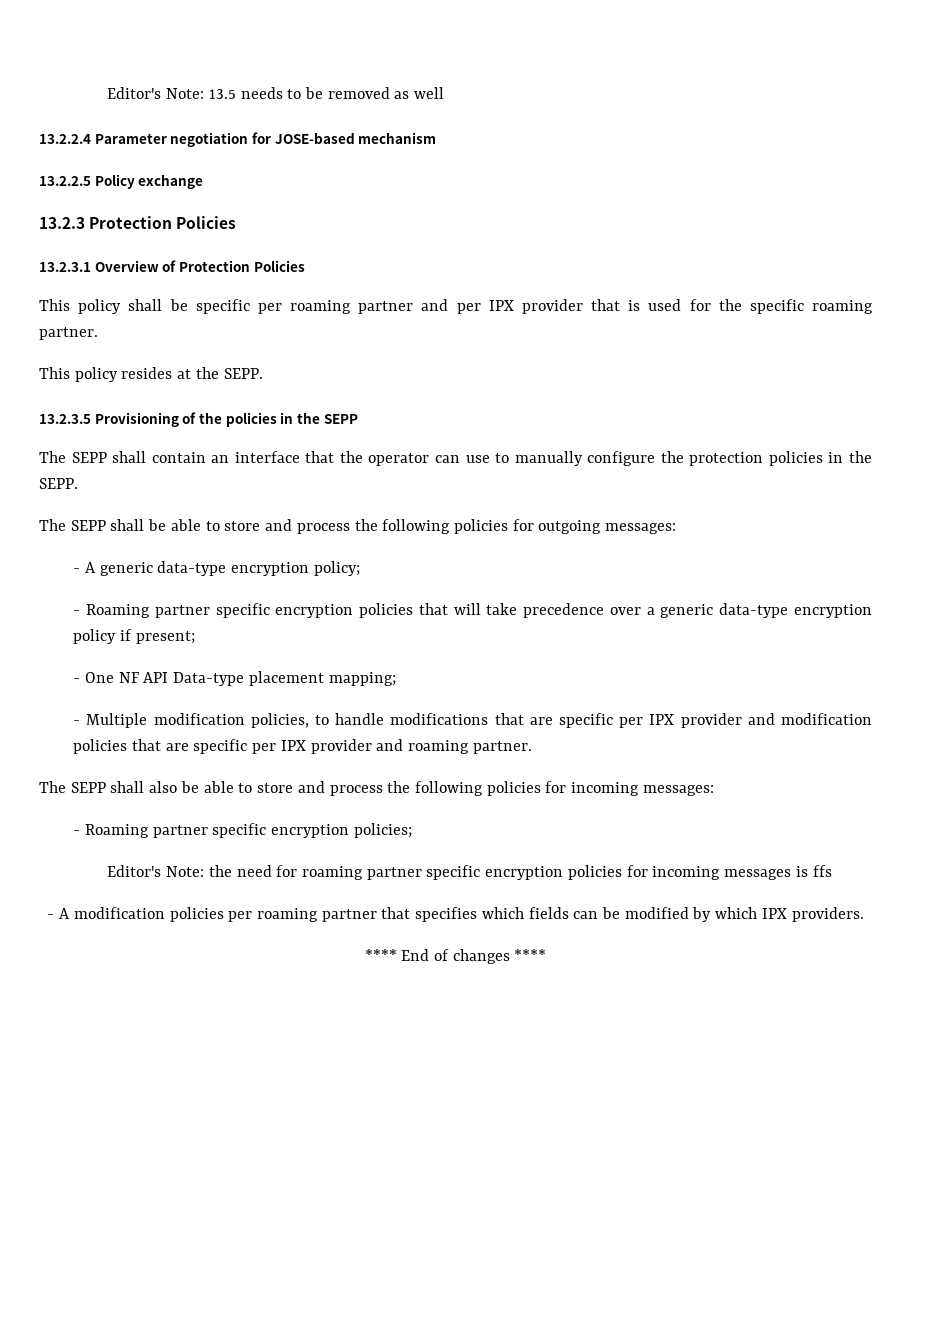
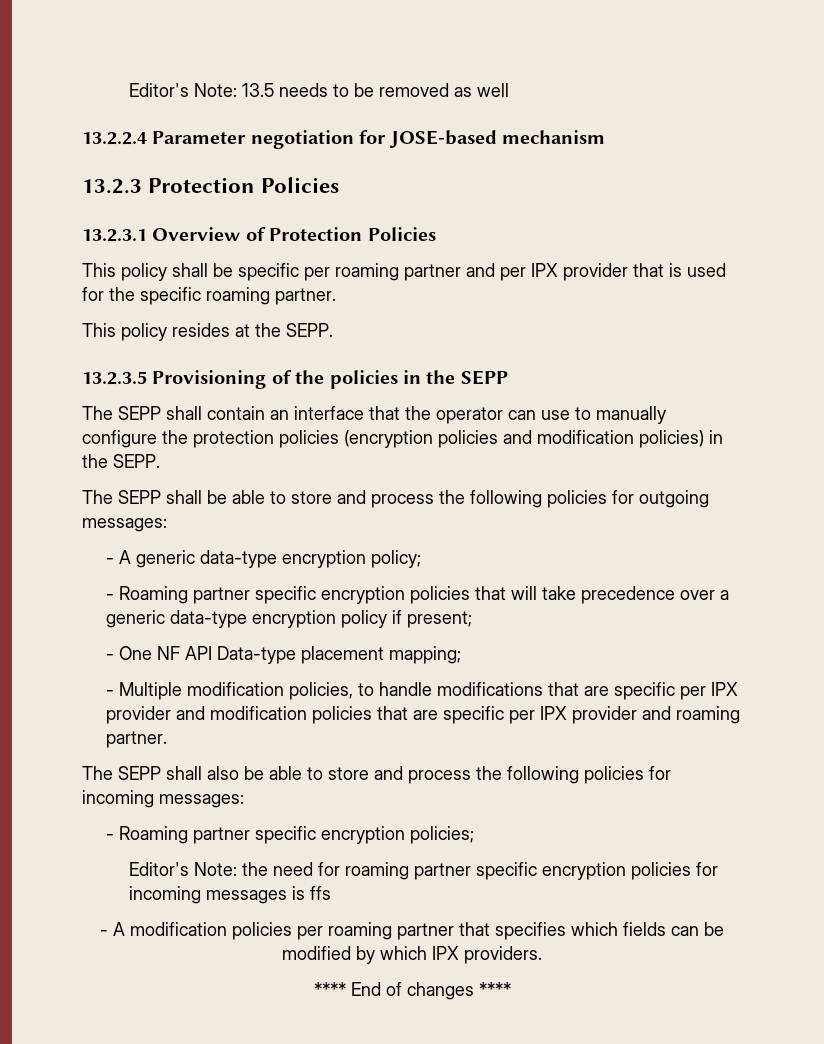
- 13.2.2.5 Policy exchange
- The SEPP shall contain an interface that the operator can use to manually configure the protection policies in the SEPP.
+ The SEPP shall contain an interface that the operator can use to manually configure the protection policies (encryption policies and modification policies) in the SEPP.

